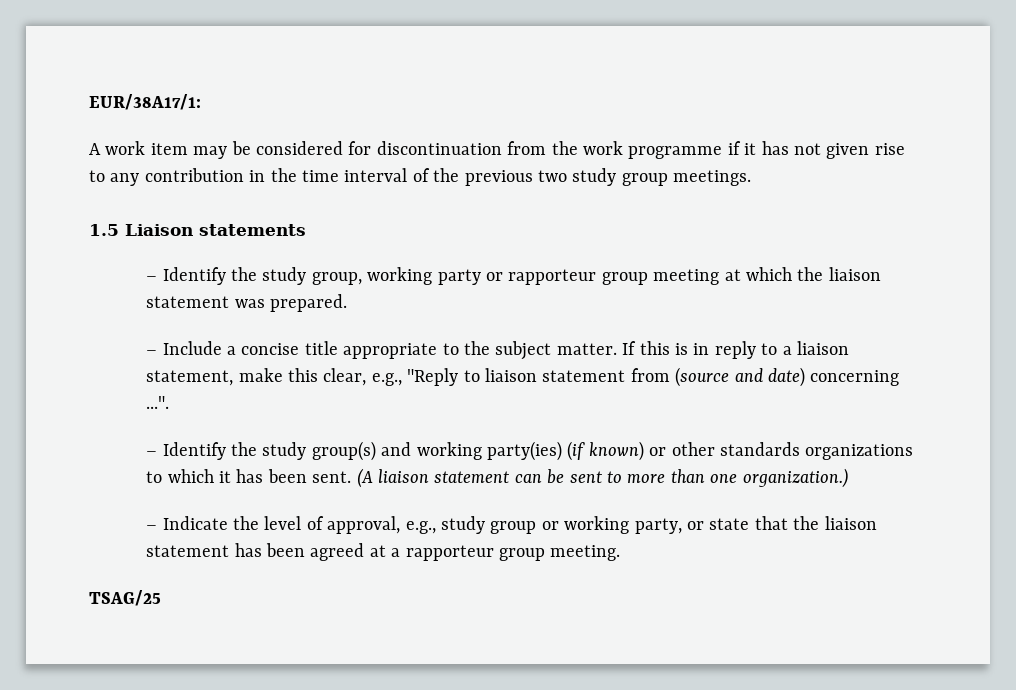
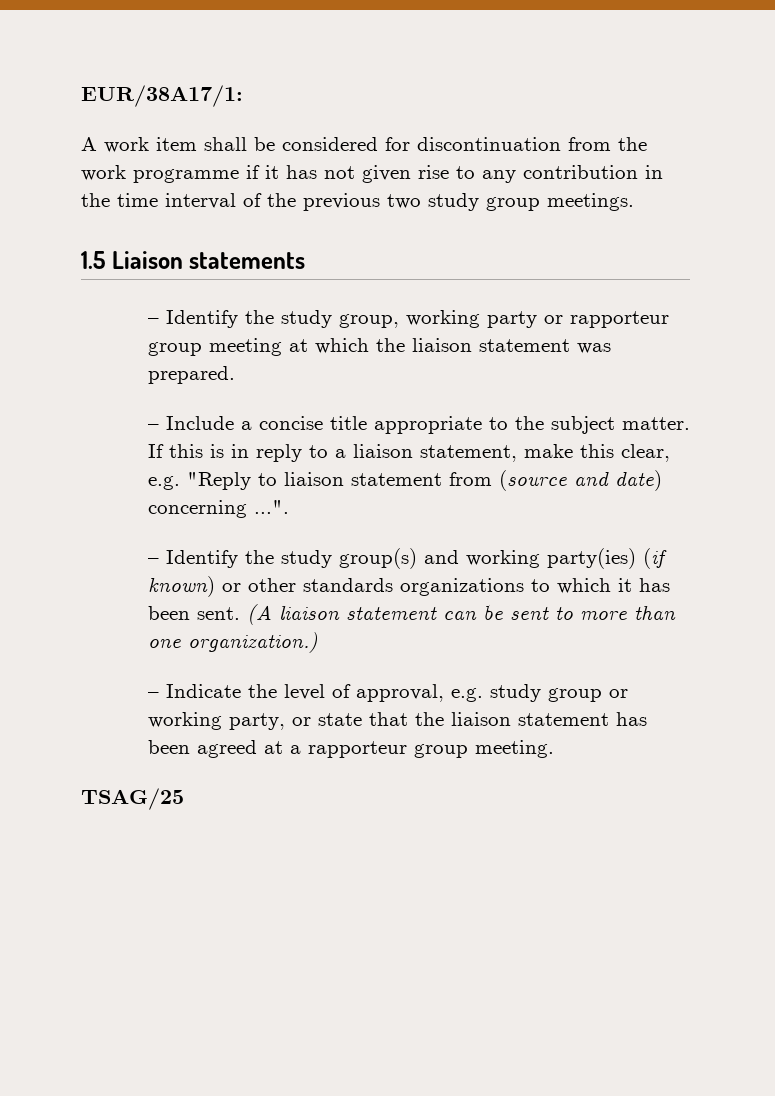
- A work item may be considered for discontinuation from the work programme if it has not given rise to any contribution in the time interval of the previous two study group meetings.
+ A work item shall be considered for discontinuation from the work programme if it has not given rise to any contribution in the time interval of the previous two study group meetings.
- If this is in reply to a liaison statement, make this clear, e.g., "Reply to liaison statement from (source and date) concerning ...".
+ If this is in reply to a liaison statement, make this clear, e.g. "Reply to liaison statement from (source and date) concerning ...".
- – Indicate the level of approval, e.g., study group or working party, or state that the liaison statement has been agreed at a rapporteur group meeting.
+ – Indicate the level of approval, e.g. study group or working party, or state that the liaison statement has been agreed at a rapporteur group meeting.

